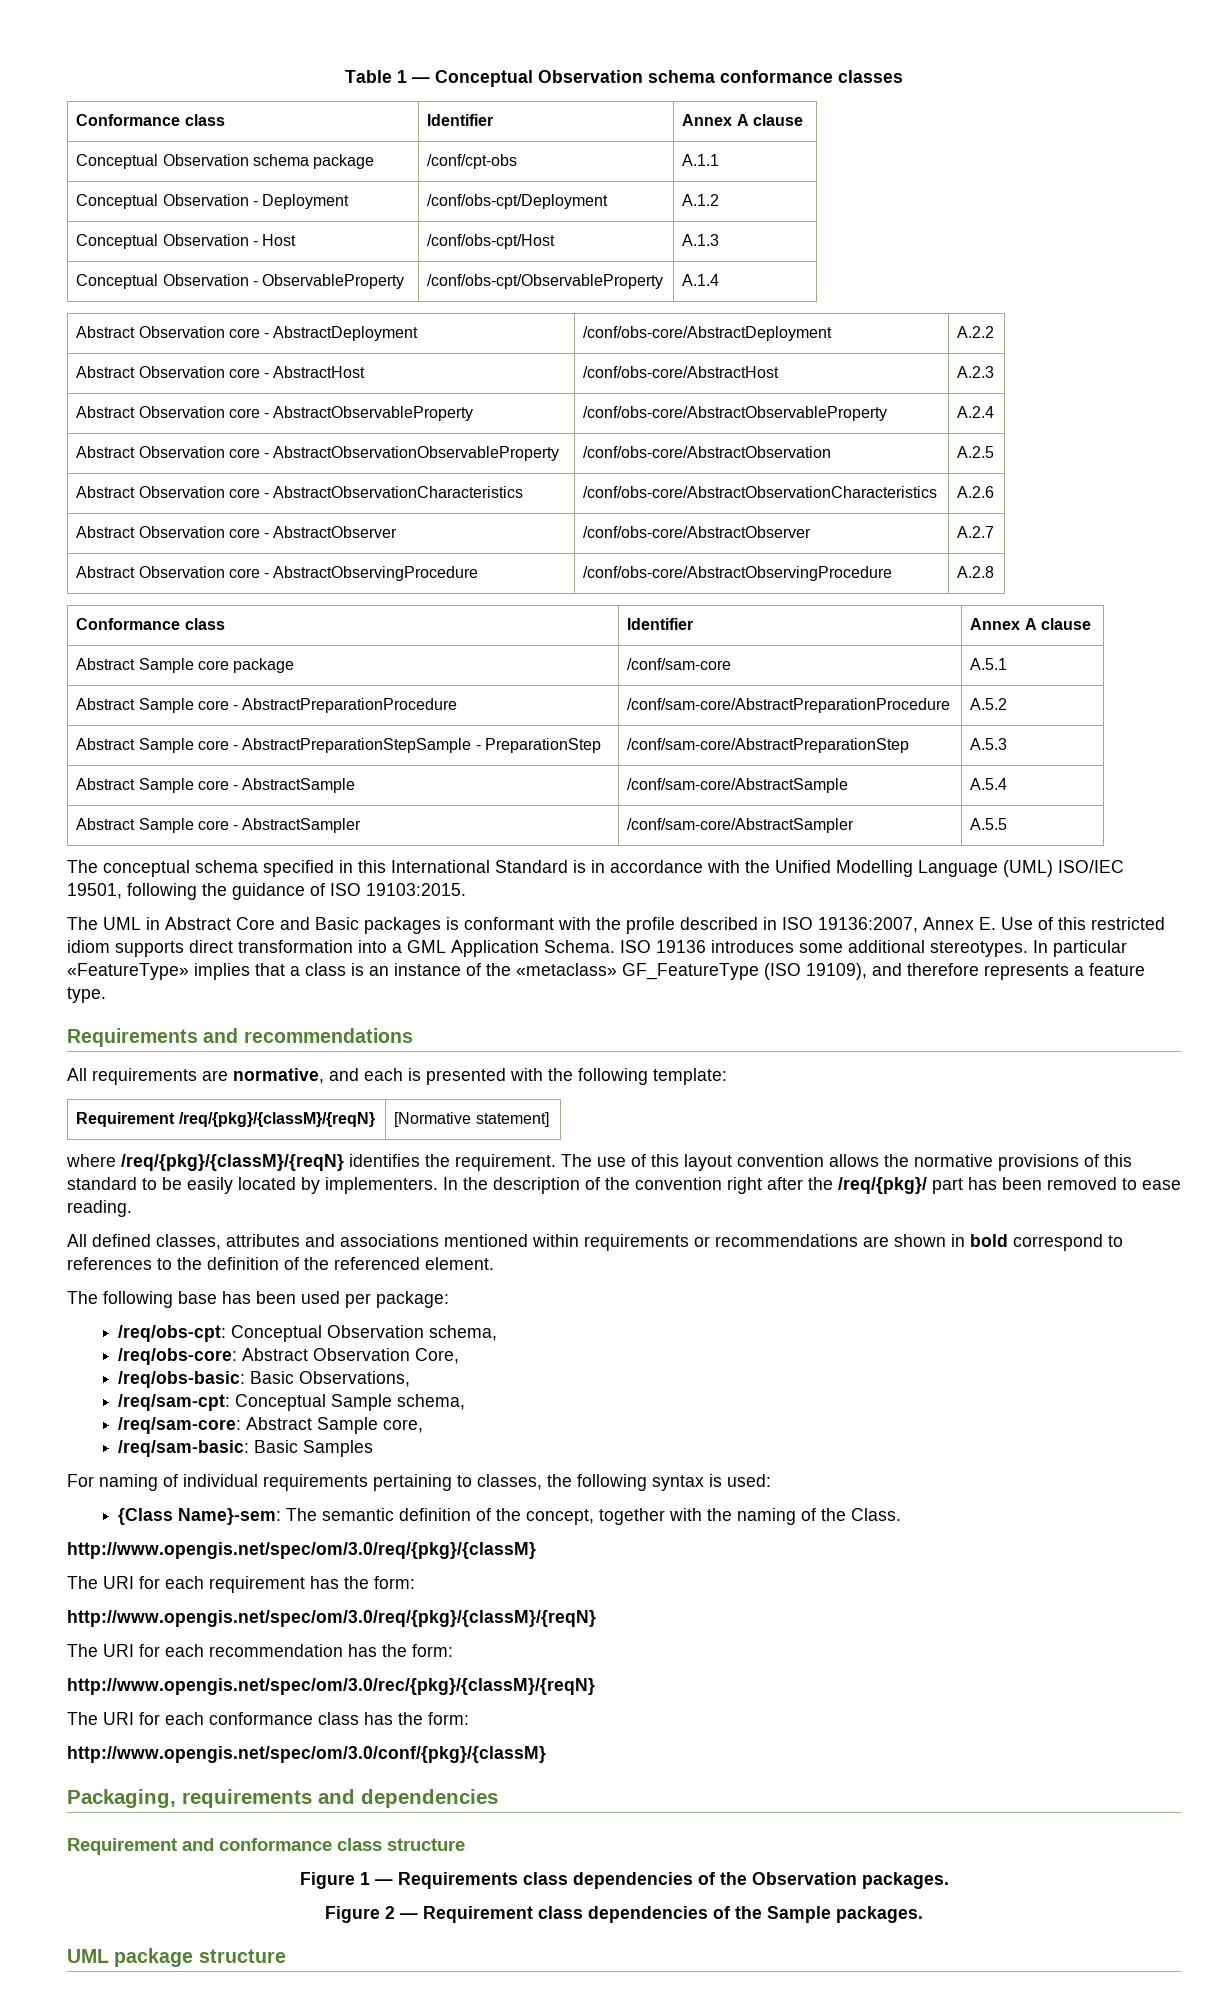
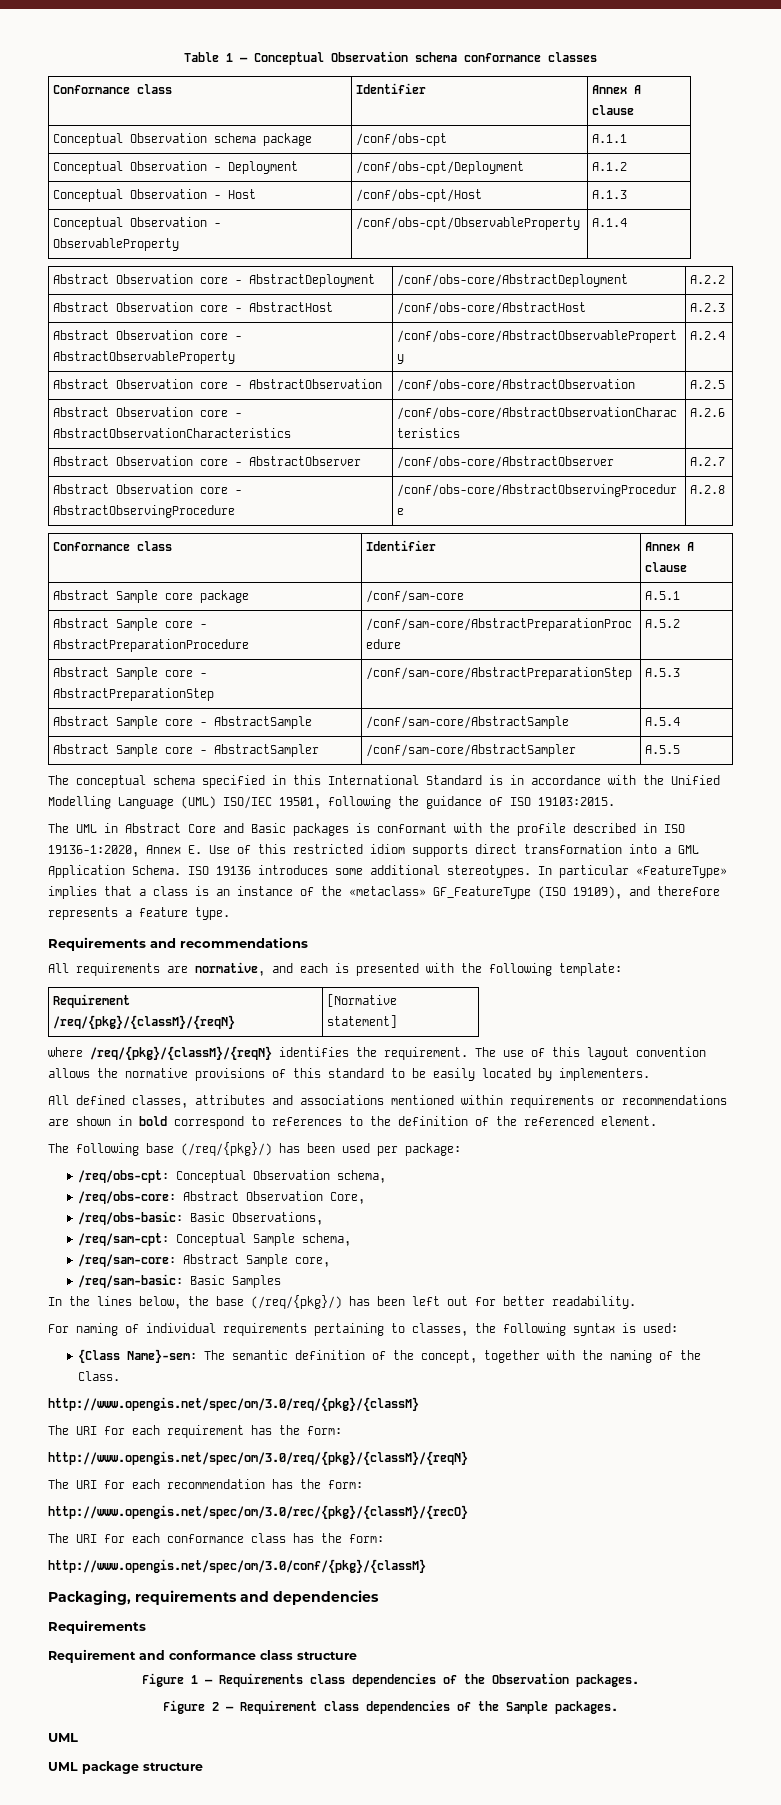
- Conceptual Observation schema package | /conf/cpt-obs | A.1.1
+ Conceptual Observation schema package | /conf/obs-cpt | A.1.1
- Abstract Observation core - AbstractObservationObservableProperty | /conf/obs-core/AbstractObservation | A.2.5
+ Abstract Observation core - AbstractObservation | /conf/obs-core/AbstractObservation | A.2.5
- Abstract Sample core - AbstractPreparationStepSample - PreparationStep | /conf/sam-core/AbstractPreparationStep | A.5.3
+ Abstract Sample core - AbstractPreparationStep | /conf/sam-core/AbstractPreparationStep | A.5.3
- The UML in Abstract Core and Basic packages is conformant with the profile described in ISO 19136:2007, Annex E. Use of this restricted idiom supports direct transformation into a GML Application Schema.
+ The UML in Abstract Core and Basic packages is conformant with the profile described in ISO 19136-1:2020, Annex E. Use of this restricted idiom supports direct transformation into a GML Application Schema.
- In the description of the convention right after the /req/{pkg}/ part has been removed to ease reading.
- The following base has been used per package:
+ The following base (/req/{pkg}/) has been used per package:
+ In the lines below, the base (/req/{pkg}/) has been left out for better readability.
- http://www.opengis.net/spec/om/3.0/rec/{pkg}/{classM}/{reqN}
+ http://www.opengis.net/spec/om/3.0/rec/{pkg}/{classM}/{recO}
  Packaging, requirements and dependencies
+ Requirements
  Figure 2 — Requirement class dependencies of the Sample packages.
+ UML

